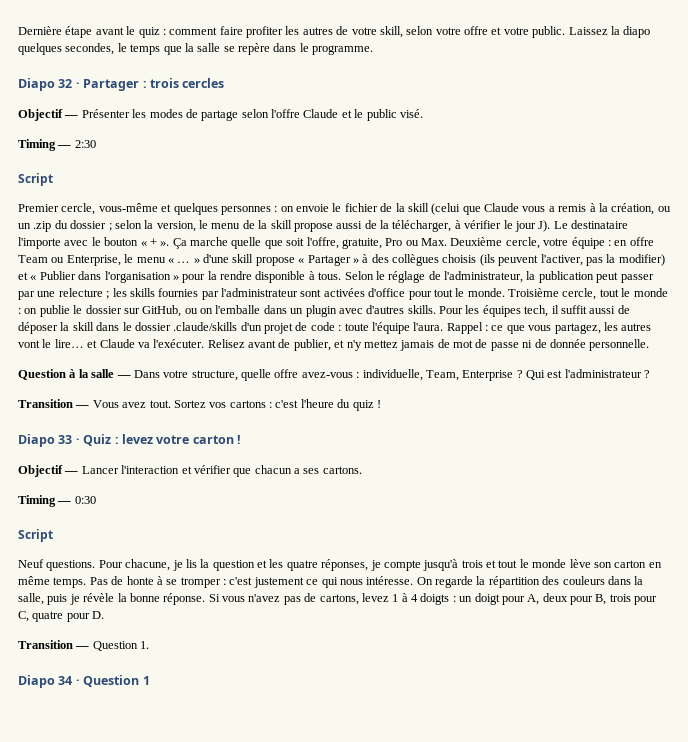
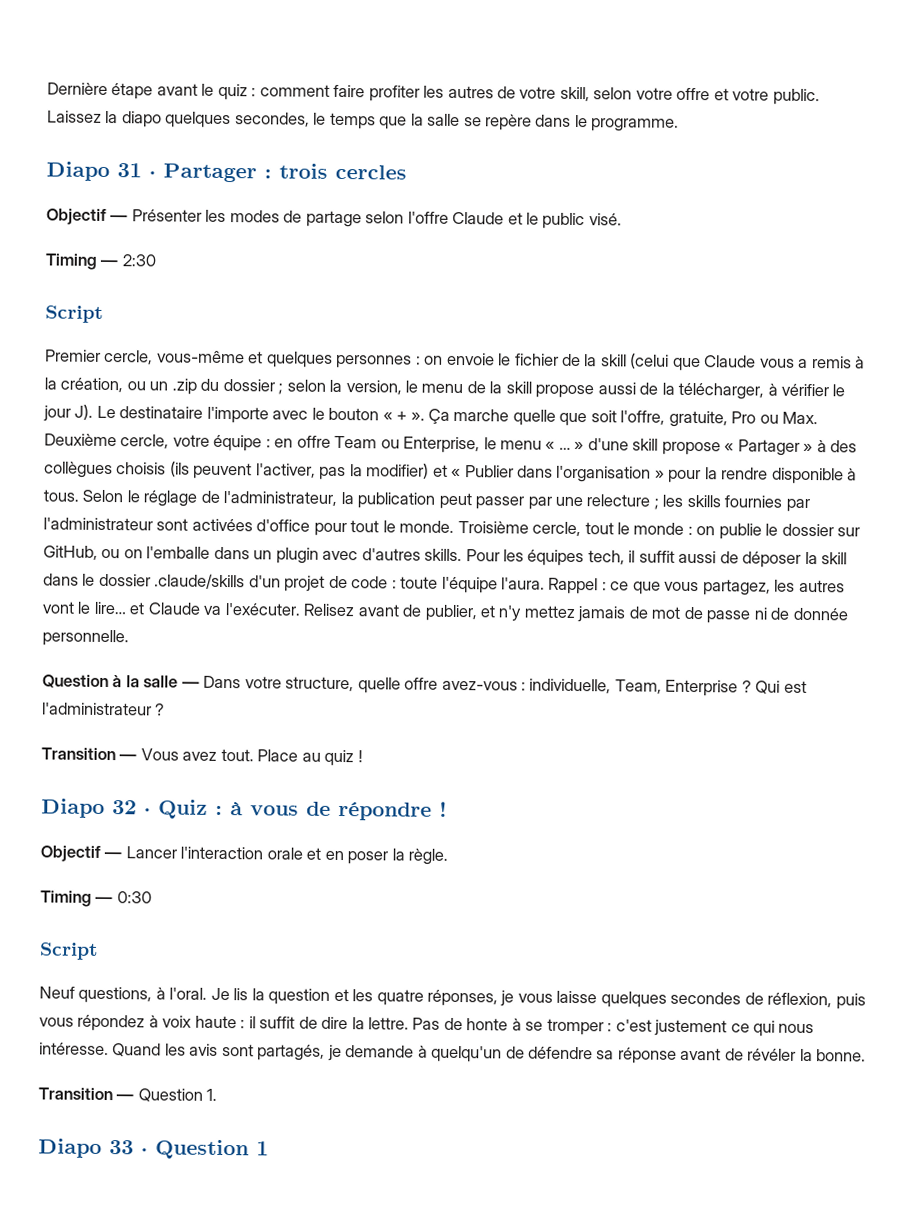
- Diapo 32 · Partager : trois cercles
+ Diapo 31 · Partager : trois cercles
- Sortez vos cartons : c'est l'heure du quiz !
+ Place au quiz !
- Diapo 33 · Quiz : levez votre carton !
+ Diapo 32 · Quiz : à vous de répondre !
- Objectif — Lancer l'interaction et vérifier que chacun a ses cartons.
+ Objectif — Lancer l'interaction orale et en poser la règle.
- Neuf questions. Pour chacune, je lis la question et les quatre réponses, je compte jusqu'à trois et tout le monde lève son carton en même temps.
+ Neuf questions, à l'oral. Je lis la question et les quatre réponses, je vous laisse quelques secondes de réflexion, puis vous répondez à voix haute : il suffit de dire la lettre.
- On regarde la répartition des couleurs dans la salle, puis je révèle la bonne réponse. Si vous n'avez pas de cartons, levez 1 à 4 doigts : un doigt pour A, deux pour B, trois pour C, quatre pour D.
+ Quand les avis sont partagés, je demande à quelqu'un de défendre sa réponse avant de révéler la bonne.
- Diapo 34 · Question 1
+ Diapo 33 · Question 1

